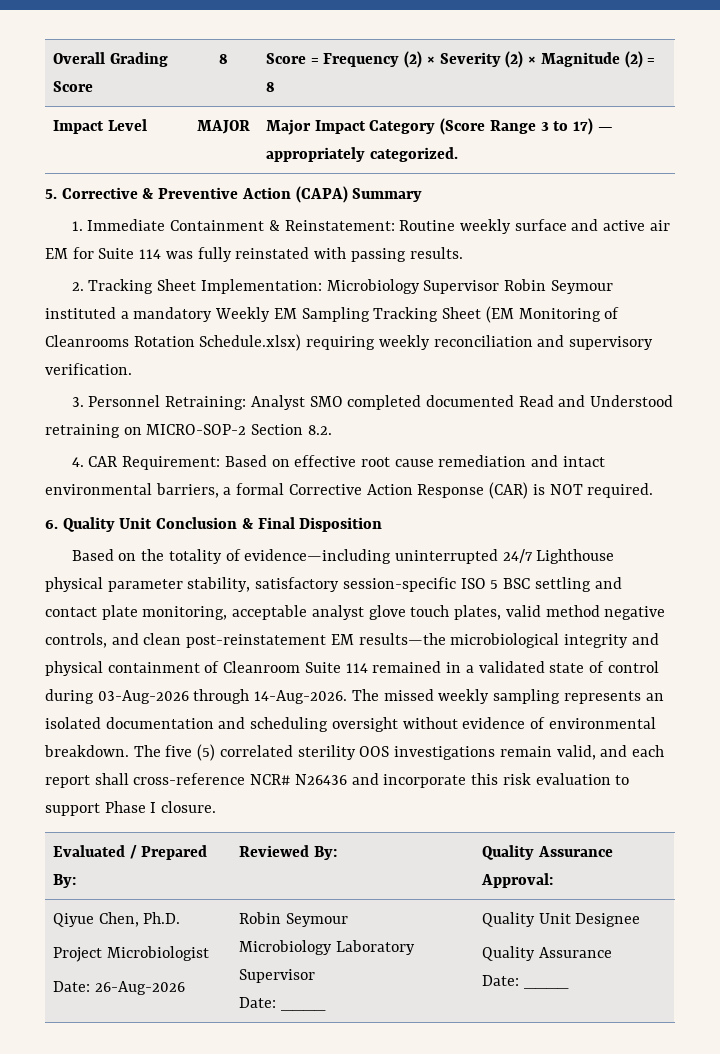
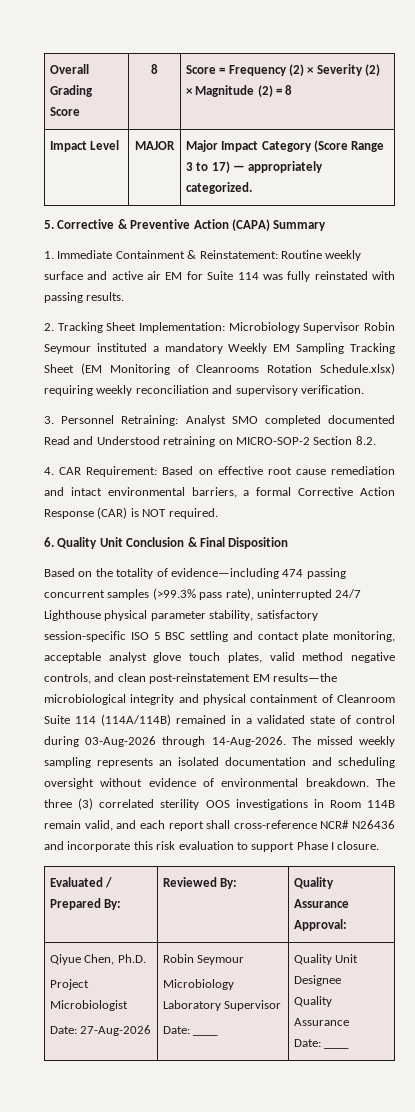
- Based on the totality of evidence—including uninterrupted 24/7 Lighthouse physical parameter stability, satisfactory session-specific ISO 5 BSC settling and contact plate monitoring, acceptable analyst glove touch plates, valid method negative controls, and clean post-reinstatement EM results—the microbiological integrity and physical containment of Cleanroom Suite 114 remained in a validated state of control during 03-Aug-2026 through 14-Aug-2026.
+ Based on the totality of evidence—including 474 passing concurrent samples (>99.3% pass rate), uninterrupted 24/7 Lighthouse physical parameter stability, satisfactory session-specific ISO 5 BSC settling and contact plate monitoring, acceptable analyst glove touch plates, valid method negative controls, and clean post-reinstatement EM results—the microbiological integrity and physical containment of Cleanroom Suite 114 (114A/114B) remained in a validated state of control during 03-Aug-2026 through 14-Aug-2026.
- The five (5) correlated sterility OOS investigations remain valid, and each report shall cross-reference NCR# N26436 and incorporate this risk evaluation to support Phase I closure.
+ The three (3) correlated sterility OOS investigations in Room 114B remain valid, and each report shall cross-reference NCR# N26436 and incorporate this risk evaluation to support Phase I closure.
  Qiyue Chen, Ph.D.
  Project Microbiologist
- Date: 26-Aug-2026 | Robin Seymour
+ Date: 27-Aug-2026 | Robin Seymour

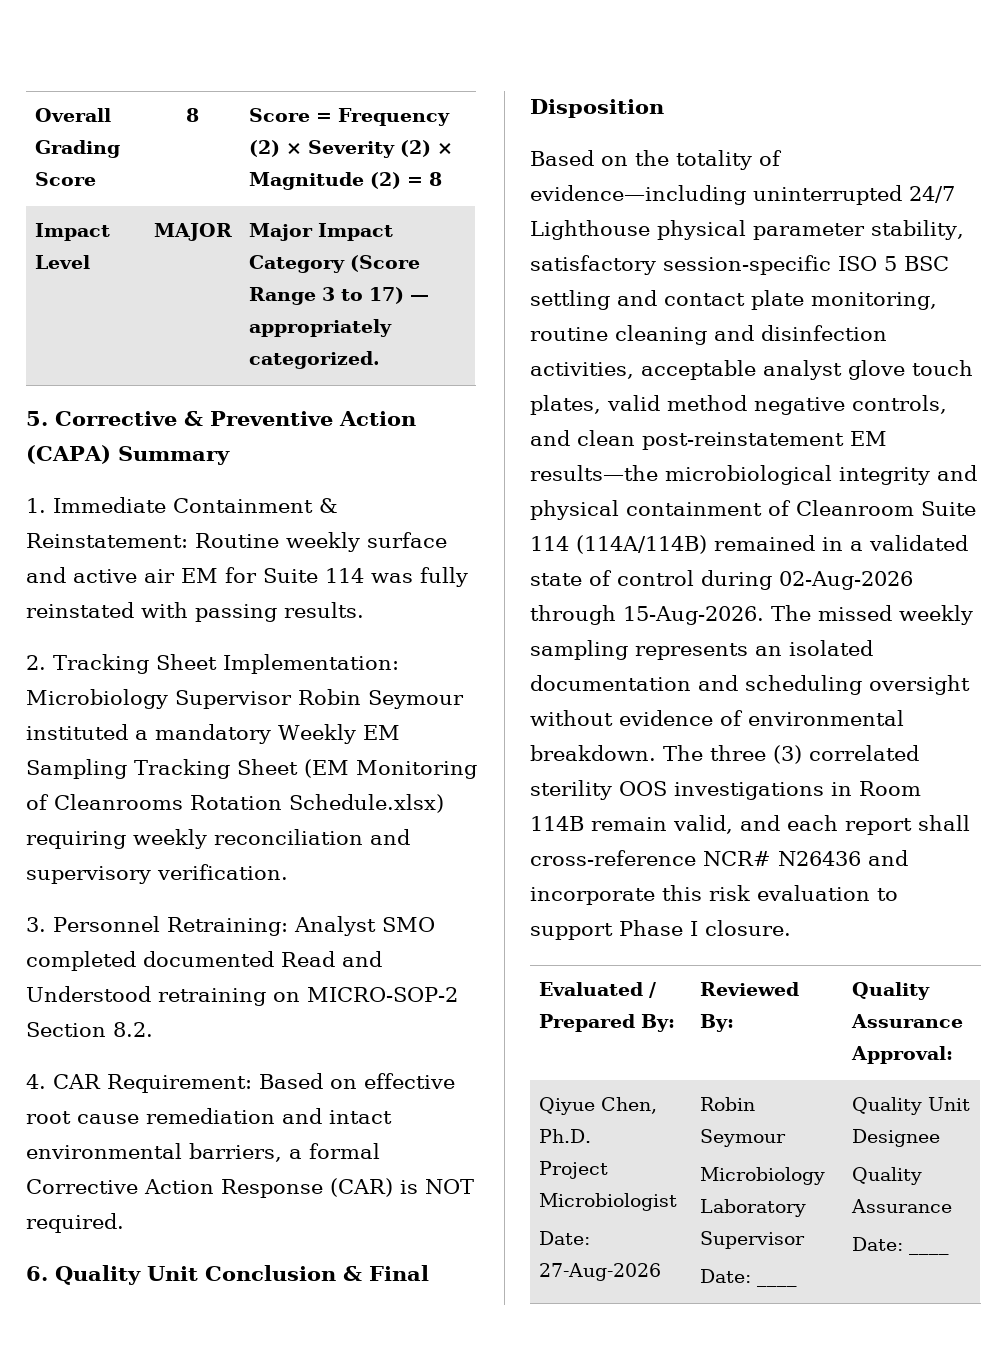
- Based on the totality of evidence—including 474 passing concurrent samples (>99.3% pass rate), uninterrupted 24/7 Lighthouse physical parameter stability, satisfactory session-specific ISO 5 BSC settling and contact plate monitoring, acceptable analyst glove touch plates, valid method negative controls, and clean post-reinstatement EM results—the microbiological integrity and physical containment of Cleanroom Suite 114 (114A/114B) remained in a validated state of control during 03-Aug-2026 through 14-Aug-2026.
+ Based on the totality of evidence—including uninterrupted 24/7 Lighthouse physical parameter stability, satisfactory session-specific ISO 5 BSC settling and contact plate monitoring, routine cleaning and disinfection activities, acceptable analyst glove touch plates, valid method negative controls, and clean post-reinstatement EM results—the microbiological integrity and physical containment of Cleanroom Suite 114 (114A/114B) remained in a validated state of control during 02-Aug-2026 through 15-Aug-2026.

